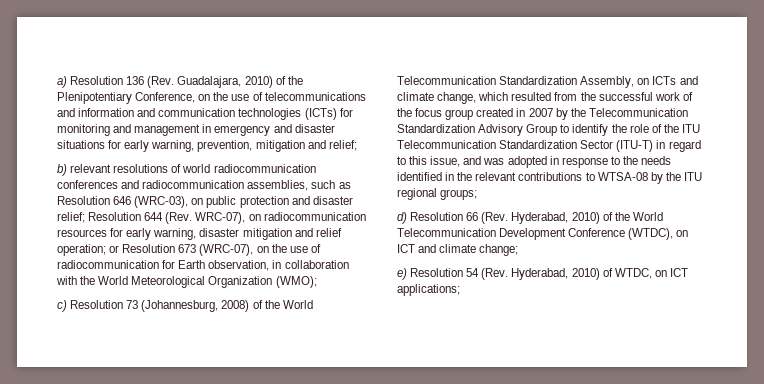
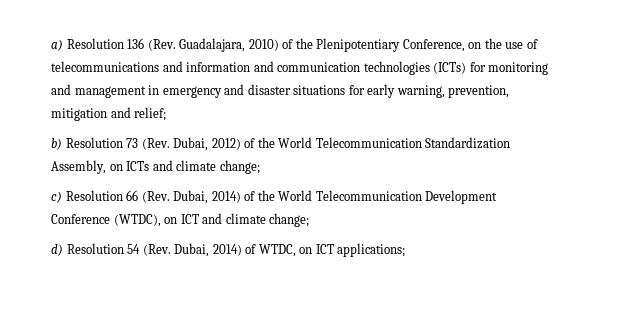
- b) relevant resolutions of world radiocommunication conferences and radiocommunication assemblies, such as Resolution 646 (WRC-03), on public protection and disaster relief; Resolution 644 (Rev. WRC-07), on radiocommunication resources for early warning, disaster mitigation and relief operation; or Resolution 673 (WRC-07), on the use of radiocommunication for Earth observation, in collaboration with the World Meteorological Organization (WMO);
- c) Resolution 73 (Johannesburg, 2008) of the World Telecommunication Standardization Assembly, on ICTs and climate change, which resulted from the successful work of the focus group created in 2007 by the Telecommunication Standardization Advisory Group to identify the role of the ITU Telecommunication Standardization Sector (ITU-T) in regard to this issue, and was adopted in response to the needs identified in the relevant contributions to WTSA-08 by the ITU regional groups;
- d) Resolution 66 (Rev. Hyderabad, 2010) of the World Telecommunication Development Conference (WTDC), on ICT and climate change;
+ b) Resolution 73 (Rev. Dubai, 2012) of the World Telecommunication Standardization Assembly, on ICTs and climate change;
+ c) Resolution 66 (Rev. Dubai, 2014) of the World Telecommunication Development Conference (WTDC), on ICT and climate change;
- e) Resolution 54 (Rev. Hyderabad, 2010) of WTDC, on ICT applications;
+ d) Resolution 54 (Rev. Dubai, 2014) of WTDC, on ICT applications;

